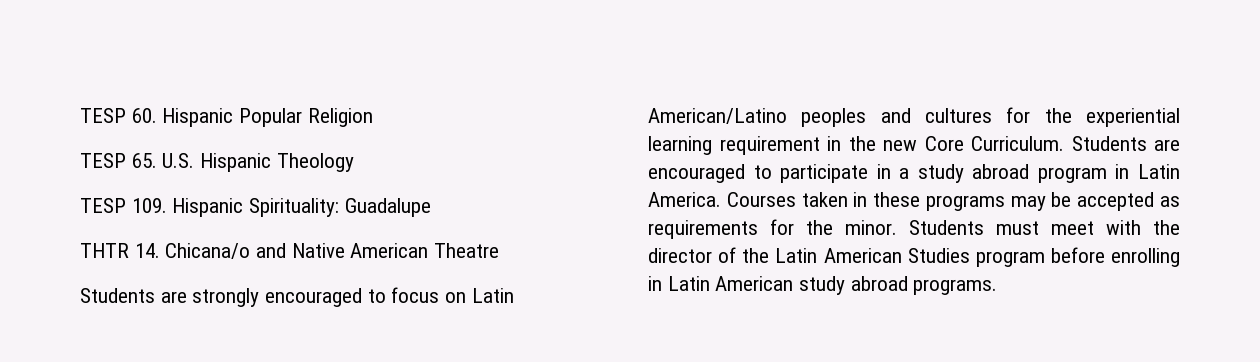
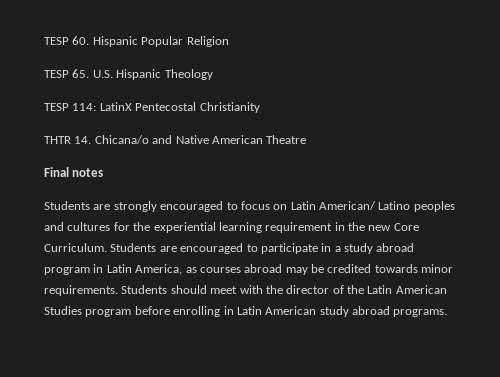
- TESP 109. Hispanic Spirituality: Guadalupe
+ TESP 114: LatinX Pentecostal Christianity
+ Final notes
- Students are strongly encouraged to focus on Latin American/Latino peoples and cultures for the experiential learning requirement in the new Core Curriculum.
+ Students are strongly encouraged to focus on Latin American/ Latino peoples and cultures for the experiential learning requirement in the new Core Curriculum.
- Students are encouraged to participate in a study abroad program in Latin America. Courses taken in these programs may be accepted as requirements for the minor. Students must meet with the director of the Latin American Studies program before enrolling in Latin American study abroad programs.
+ Students are encouraged to participate in a study abroad program in Latin America, as courses abroad may be credited towards minor requirements. Students should meet with the director of the Latin American Studies program before enrolling in Latin American study abroad programs.

